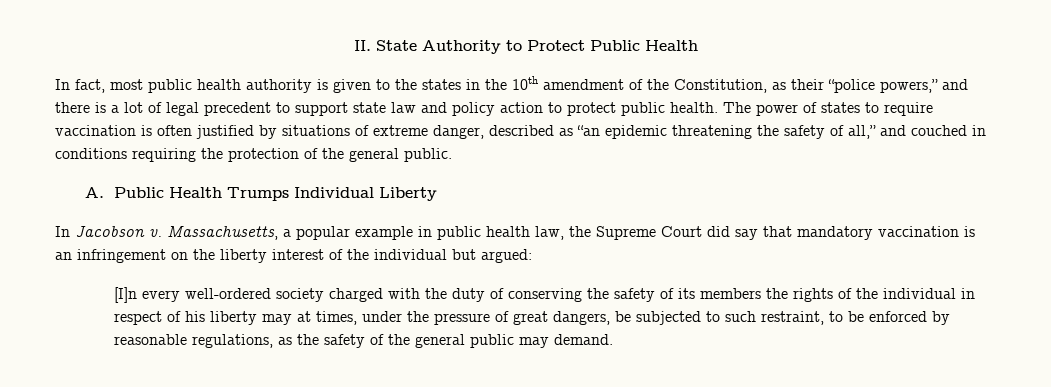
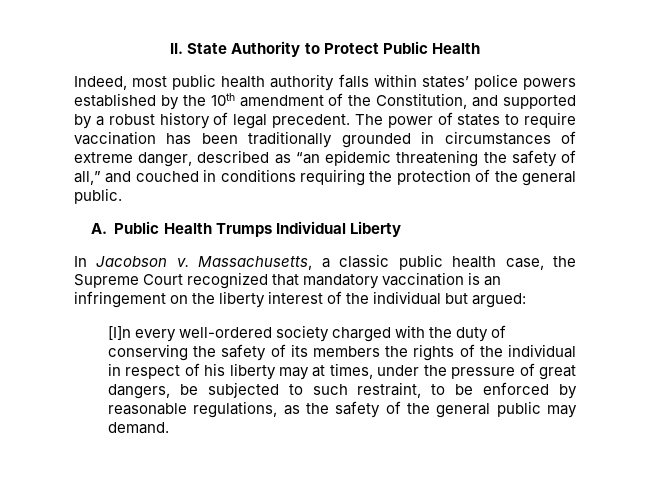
- In fact, most public health authority is given to the states in the 10th amendment of the Constitution, as their “police powers,” and there is a lot of legal precedent to support state law and policy action to protect public health.
+ Indeed, most public health authority falls within states’ police powers established by the 10th amendment of the Constitution, and supported by a robust history of legal precedent.
- The power of states to require vaccination is often justified by situations of extreme danger, described as “an epidemic threatening the safety of all,” and couched in conditions requiring the protection of the general public.
+ The power of states to require vaccination has been traditionally grounded in circumstances of extreme danger, described as “an epidemic threatening the safety of all,” and couched in conditions requiring the protection of the general public.
- Massachusetts, a popular example in public health law, the Supreme Court did say that mandatory vaccination is an infringement on the liberty interest of the individual but argued:
+ Massachusetts, a classic public health case, the Supreme Court recognized that mandatory vaccination is an infringement on the liberty interest of the individual but argued:

